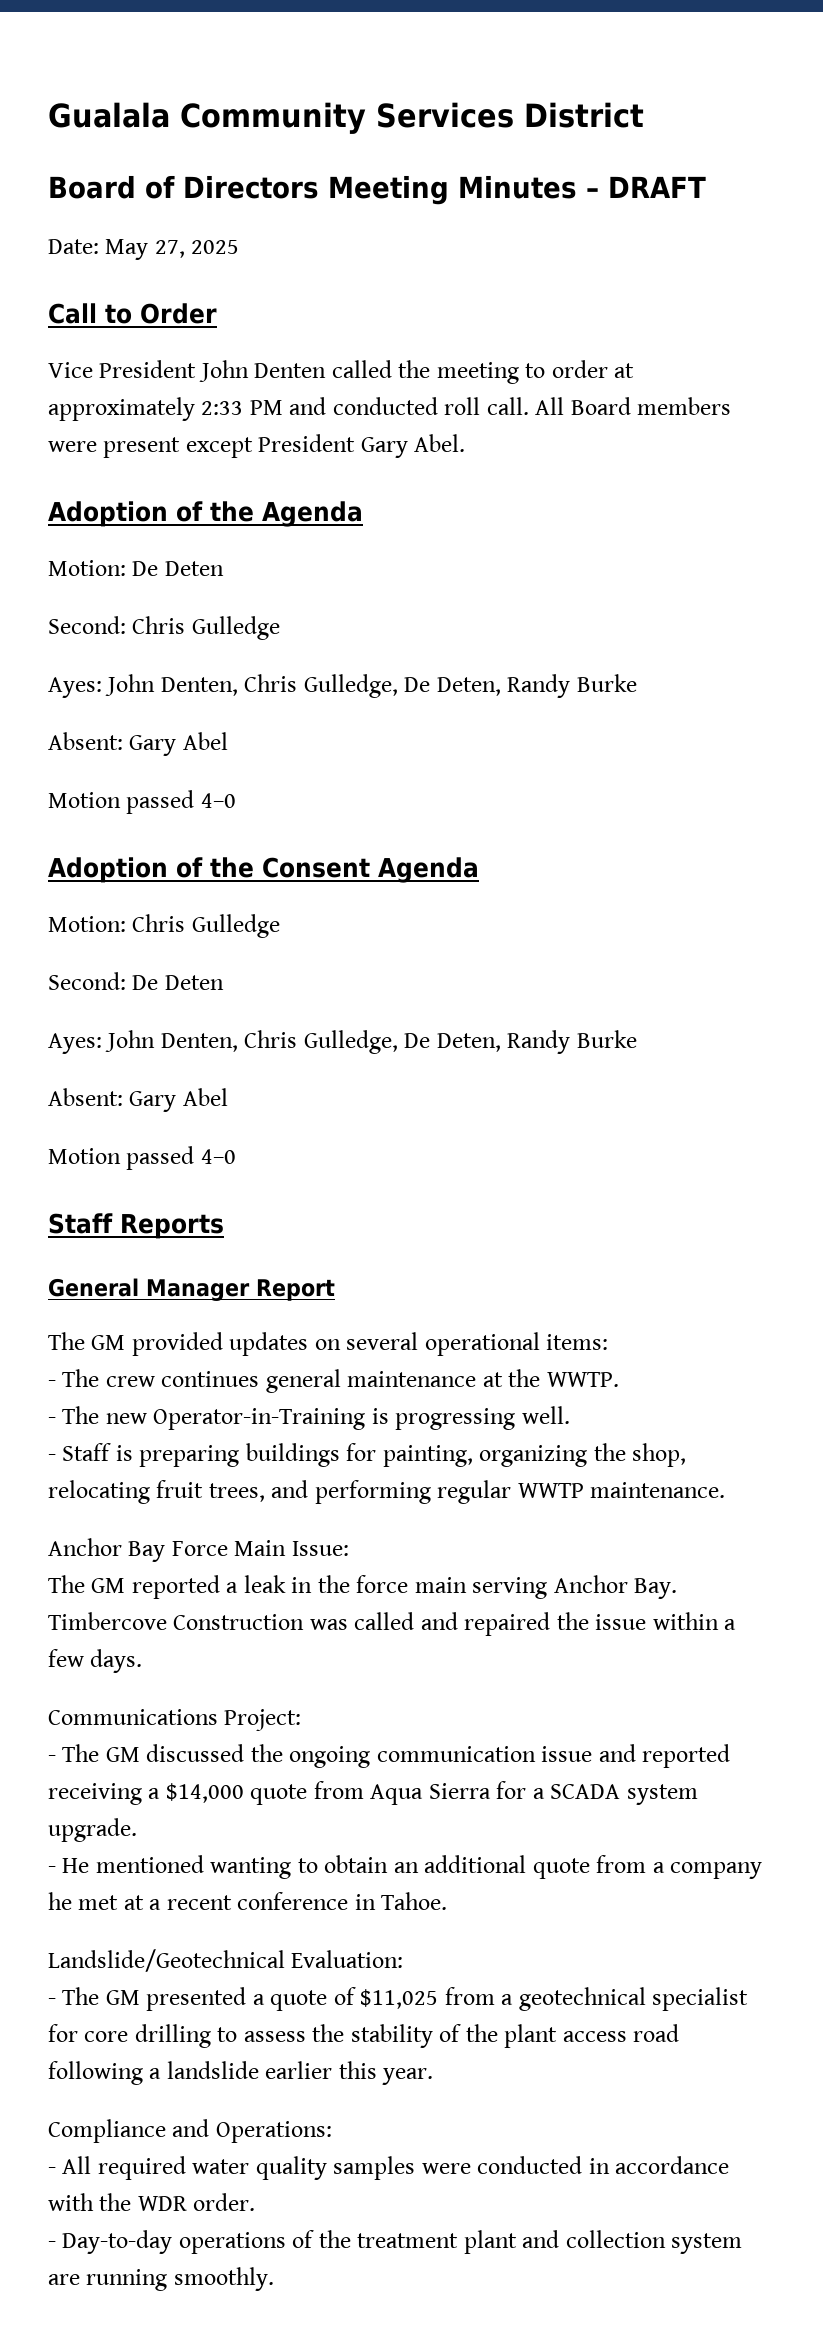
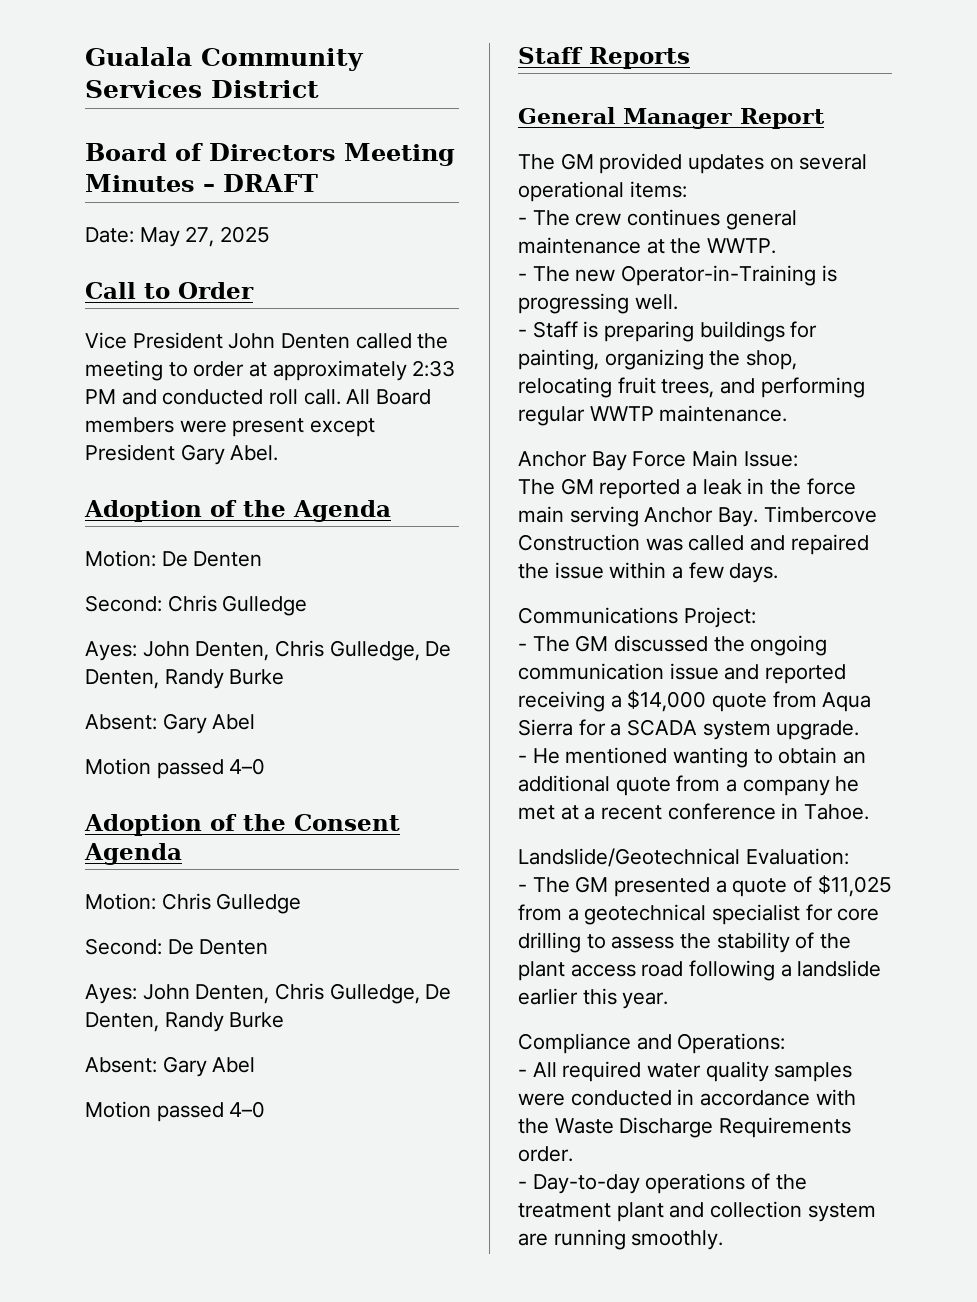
- Motion: De Deten
+ Motion: De Denten
  Second: Chris Gulledge
- Ayes: John Denten, Chris Gulledge, De Deten, Randy Burke
+ Ayes: John Denten, Chris Gulledge, De Denten, Randy Burke
- Second: De Deten
- Ayes: John Denten, Chris Gulledge, De Deten, Randy Burke
+ Second: De Denten
+ Ayes: John Denten, Chris Gulledge, De Denten, Randy Burke
- - All required water quality samples were conducted in accordance with the WDR order.
+ - All required water quality samples were conducted in accordance with the Waste Discharge Requirements order.

